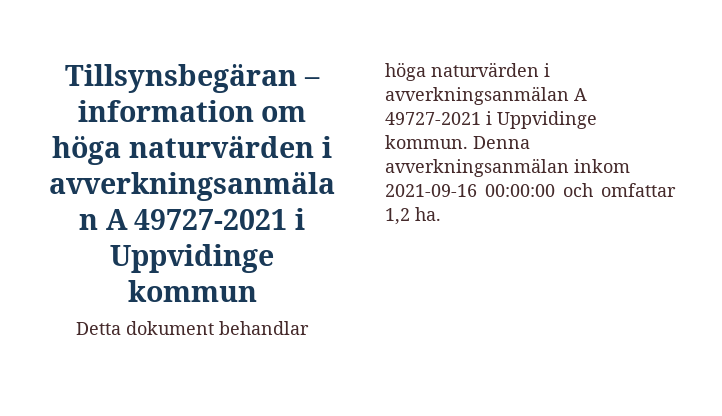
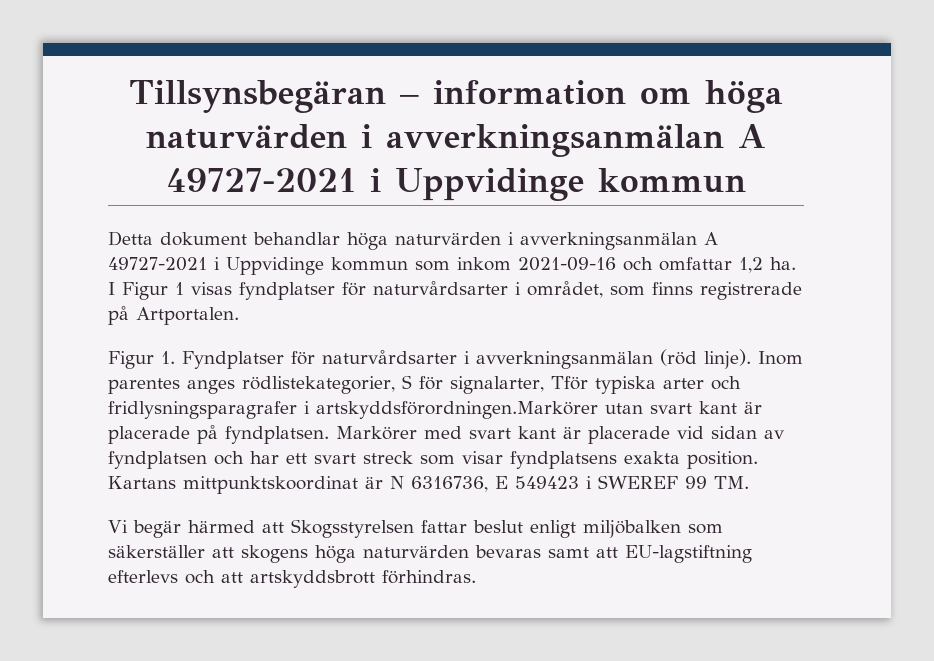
- Detta dokument behandlar höga naturvärden i avverkningsanmälan A 49727-2021 i Uppvidinge kommun. Denna avverkningsanmälan inkom 2021-09-16 00:00:00 och omfattar 1,2 ha.
+ Detta dokument behandlar höga naturvärden i avverkningsanmälan A 49727-2021 i Uppvidinge kommun som inkom 2021-09-16 och omfattar 1,2 ha.
+ I Figur 1 visas fyndplatser för naturvårdsarter i området, som finns registrerade på Artportalen.
+ Figur 1. Fyndplatser för naturvårdsarter i avverkningsanmälan (röd linje). Inom parentes anges rödlistekategorier, S för signalarter, Tför typiska arter och fridlysningsparagrafer i artskyddsförordningen.Markörer utan svart kant är placerade på fyndplatsen. Markörer med svart kant är placerade vid sidan av fyndplatsen och har ett svart streck som visar fyndplatsens exakta position. Kartans mittpunktskoordinat är N 6316736, E 549423 i SWEREF 99 TM.
+ Vi begär härmed att Skogsstyrelsen fattar beslut enligt miljöbalken som säkerställer att skogens höga naturvärden bevaras samt att EU-lagstiftning efterlevs och att artskyddsbrott förhindras.

